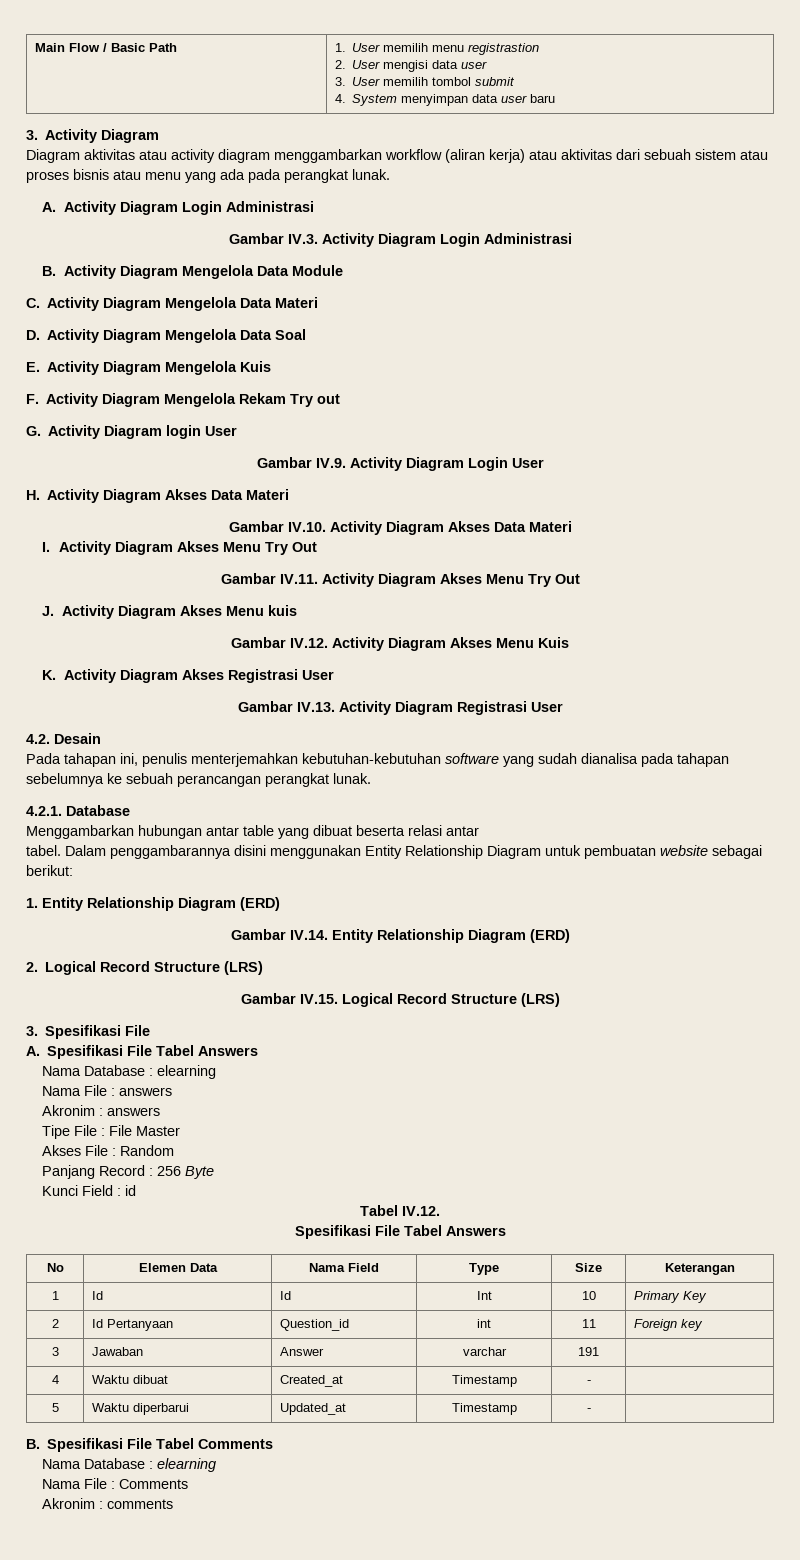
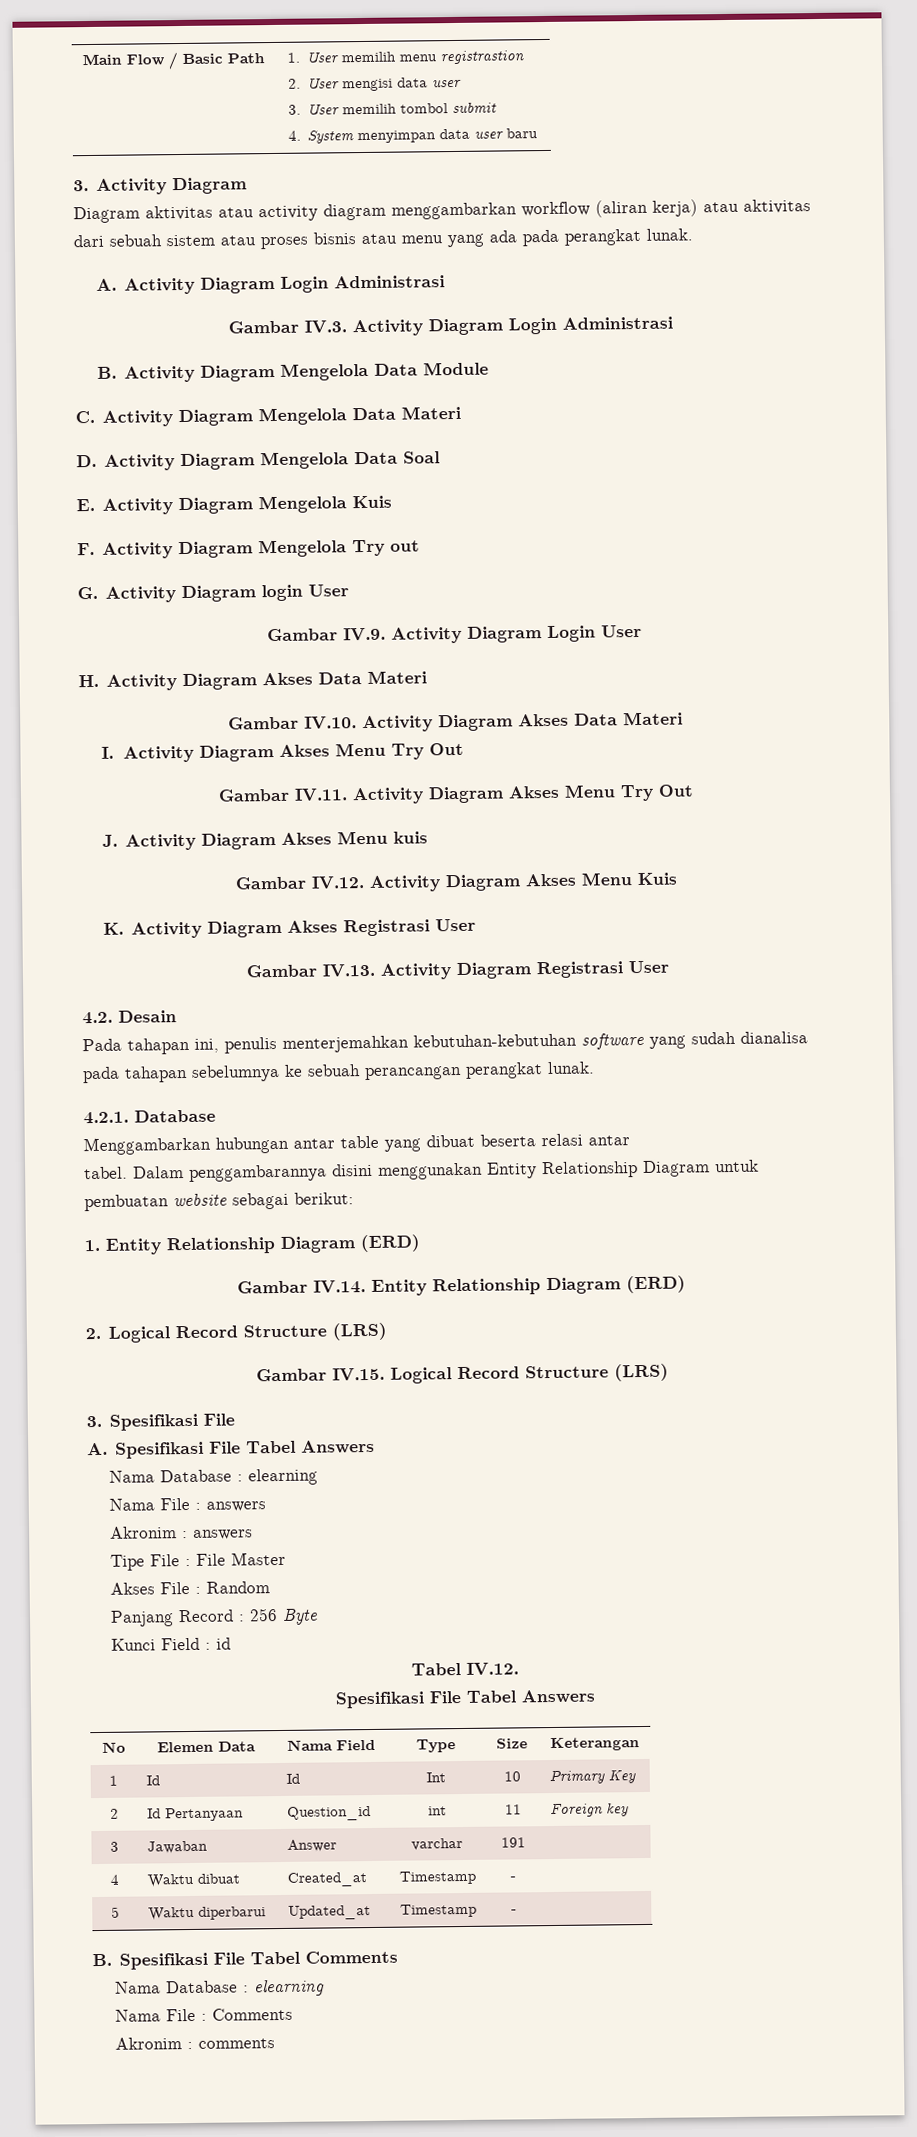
- F. Activity Diagram Mengelola Rekam Try out
+ F. Activity Diagram Mengelola Try out

